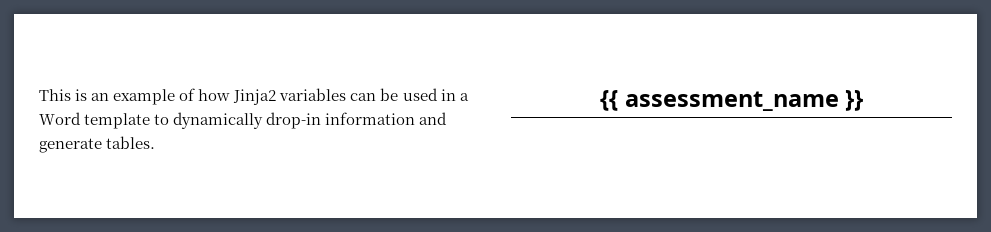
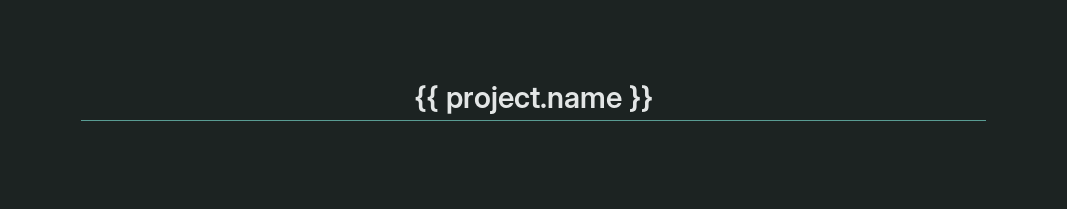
- This is an example of how Jinja2 variables can be used in a Word template to dynamically drop-in information and generate tables.
- {{ assessment_name }}
+ {{ project.name }}

